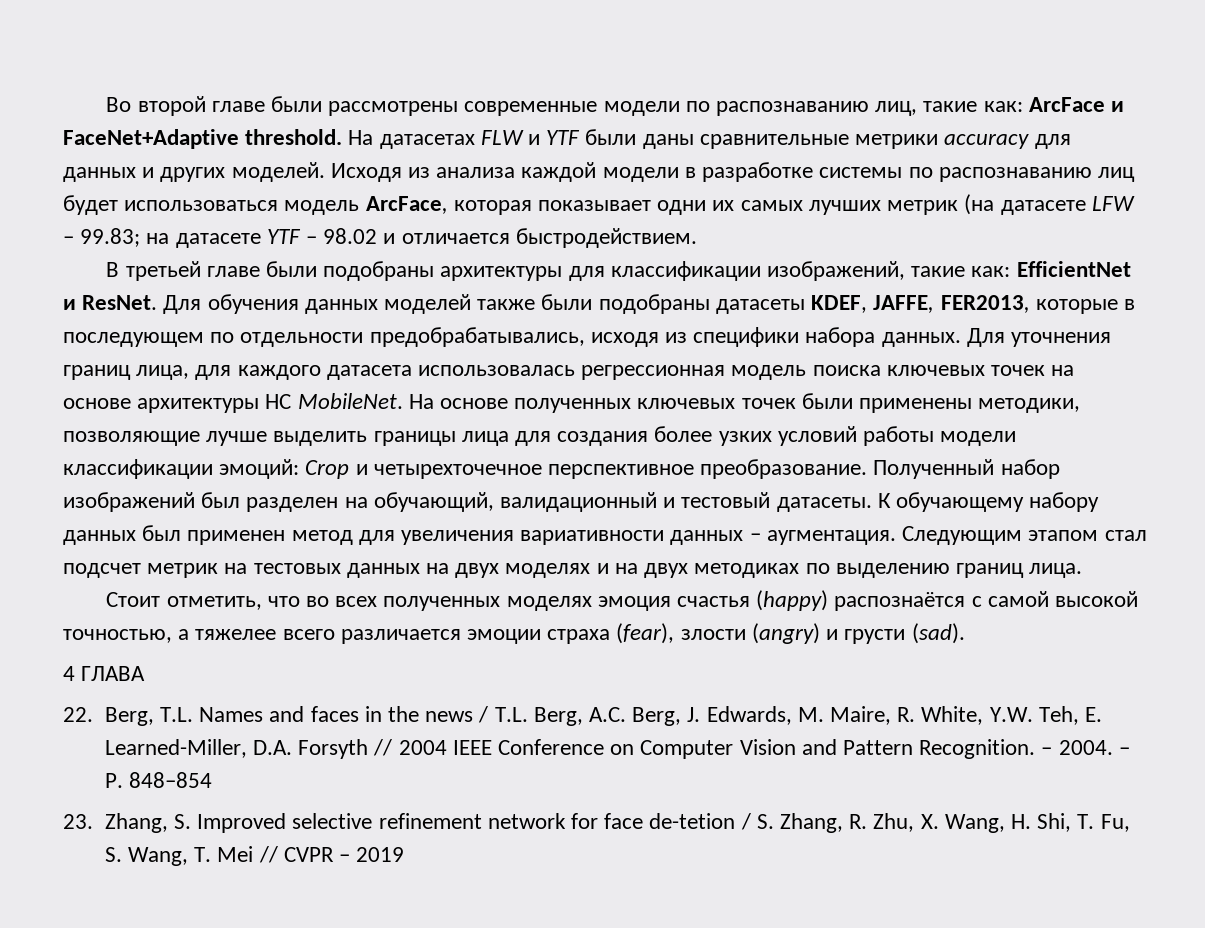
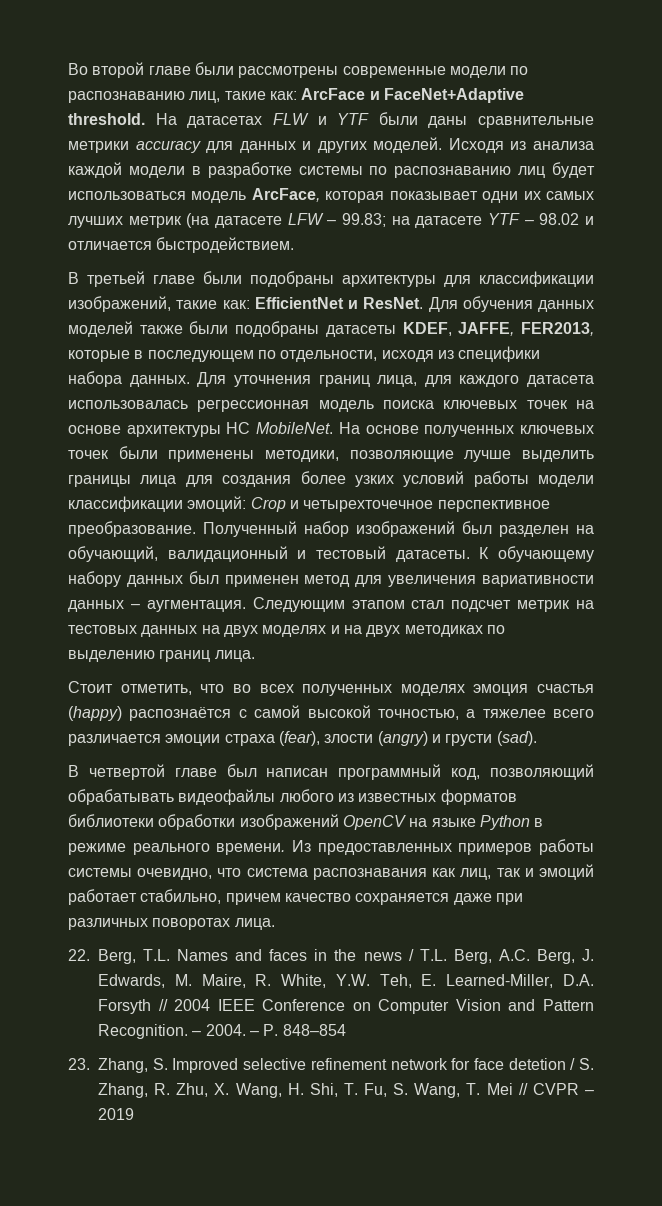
- Для обучения данных моделей также были подобраны датасеты KDEF, JAFFE, FER2013, которые в последующем по отдельности предобрабатывались, исходя из специфики набора данных.
+ Для обучения данных моделей также были подобраны датасеты KDEF, JAFFE, FER2013, которые в последующем по отдельности, исходя из специфики набора данных.
- 4 ГЛАВА
+ В четвертой главе был написан программный код, позволяющий обрабатывать видеофайлы любого из известных форматов библиотеки обработки изображений OpenCV на языке Python в режиме реального времени. Из предоставленных примеров работы системы очевидно, что система распознавания как лиц, так и эмоций работает стабильно, причем качество сохраняется даже при различных поворотах лица.
- 23. Zhang, S. Improved selective refinement network for face de-tetion / S. Zhang, R. Zhu, X. Wang, H. Shi, T. Fu, S. Wang, T. Mei // CVPR – 2019
+ 23. Zhang, S. Improved selective refinement network for face detetion / S. Zhang, R. Zhu, X. Wang, H. Shi, T. Fu, S. Wang, T. Mei // CVPR – 2019

